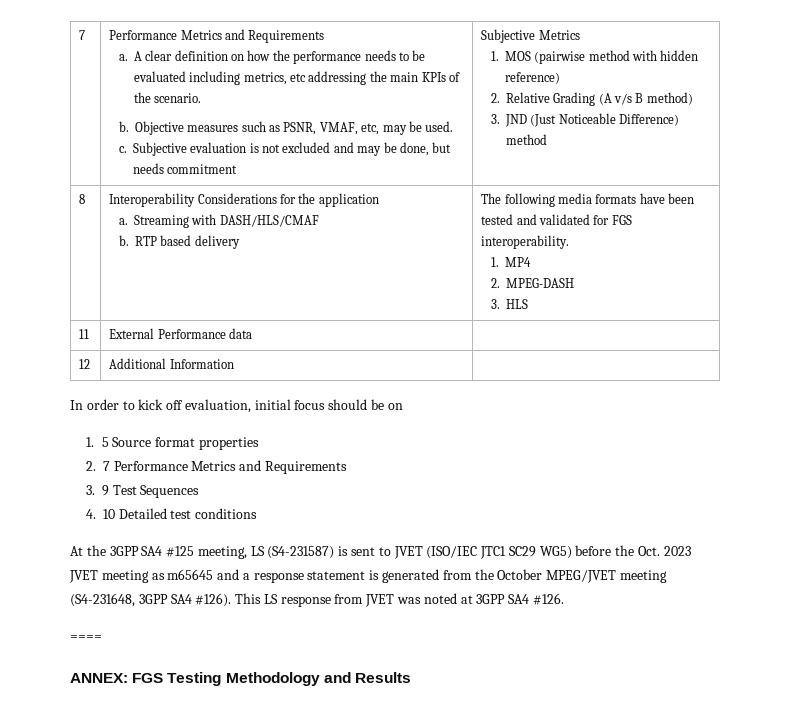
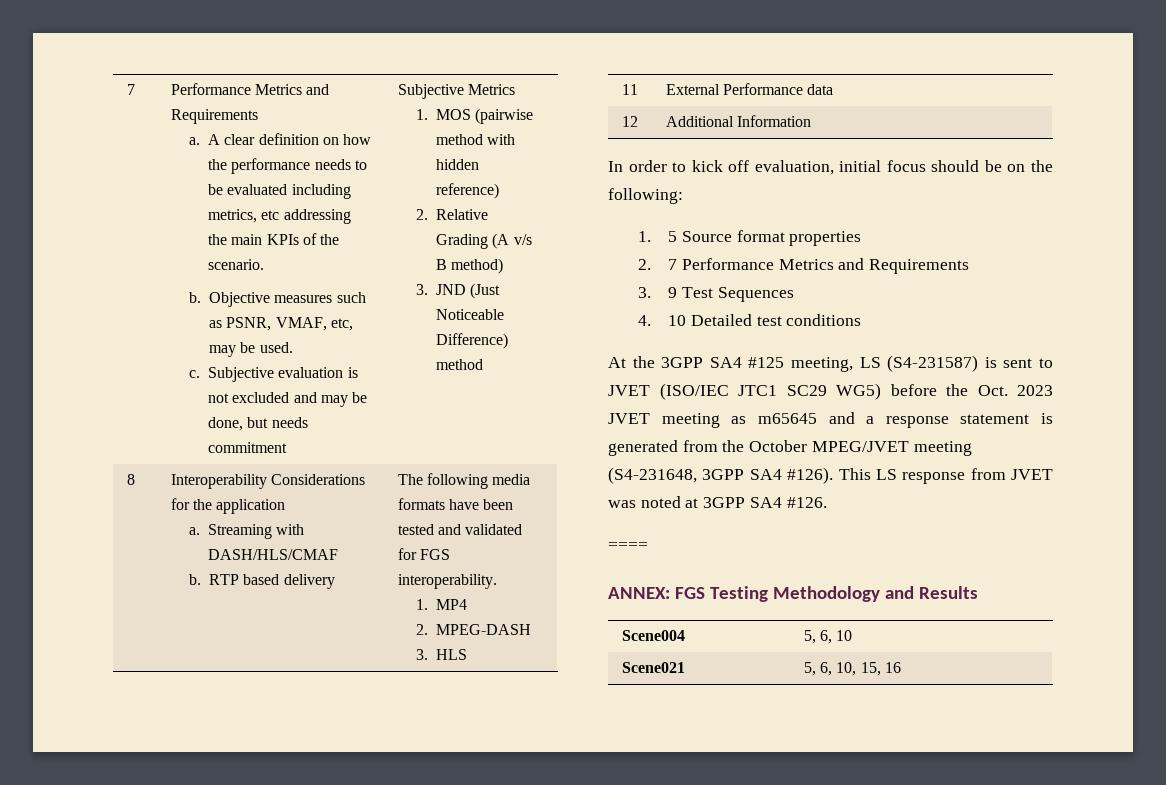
- In order to kick off evaluation, initial focus should be on
+ In order to kick off evaluation, initial focus should be on the following:
+ Scene004 | 5, 6, 10
+ Scene021 | 5, 6, 10, 15, 16

